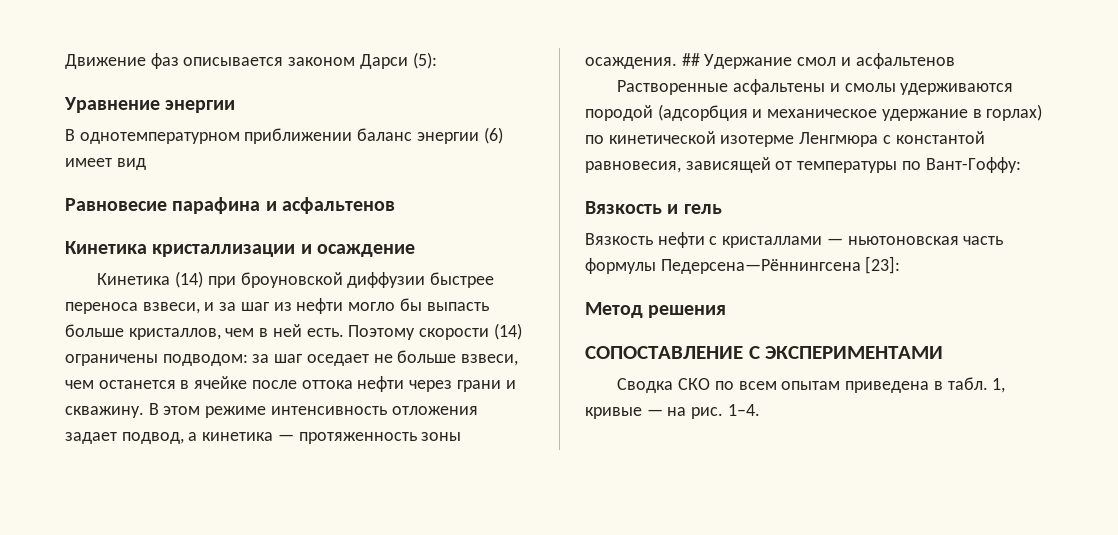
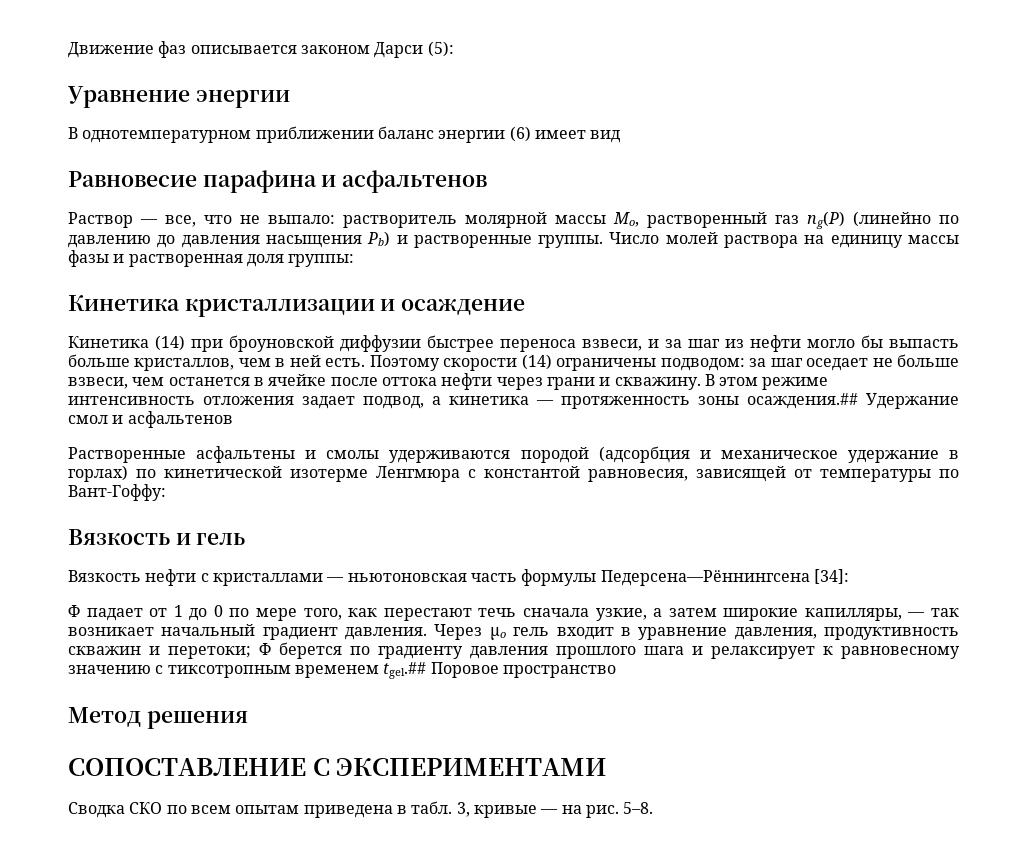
+ Раствор — все, что не выпало: растворитель молярной массы Mo, растворенный газ ng(P) (линейно по давлению до давления насыщения Pb) и растворенные группы. Число молей раствора на единицу массы фазы и растворенная доля группы:
- В этом режиме интенсивность отложения задает подвод, а кинетика — протяженность зоны осаждения. ## Удержание смол и асфальтенов
+ В этом режиме интенсивность отложения задает подвод, а кинетика — протяженность зоны осаждения.## Удержание смол и асфальтенов
- Вязкость нефти с кристаллами — ньютоновская часть формулы Педерсена—Рённингсена [23]:
+ Вязкость нефти с кристаллами — ньютоновская часть формулы Педерсена—Рённингсена [34]:
+ Φ падает от 1 до 0 по мере того, как перестают течь сначала узкие, а затем широкие капилляры, — так возникает начальный градиент давления. Через μo гель входит в уравнение давления, продуктивность скважин и перетоки; Φ берется по градиенту давления прошлого шага и релаксирует к равновесному значению с тиксотропным временем tgel.## Поровое пространство
- 1, кривые — на рис.
+ 3, кривые — на рис.
- 1–4.
+ 5–8.

